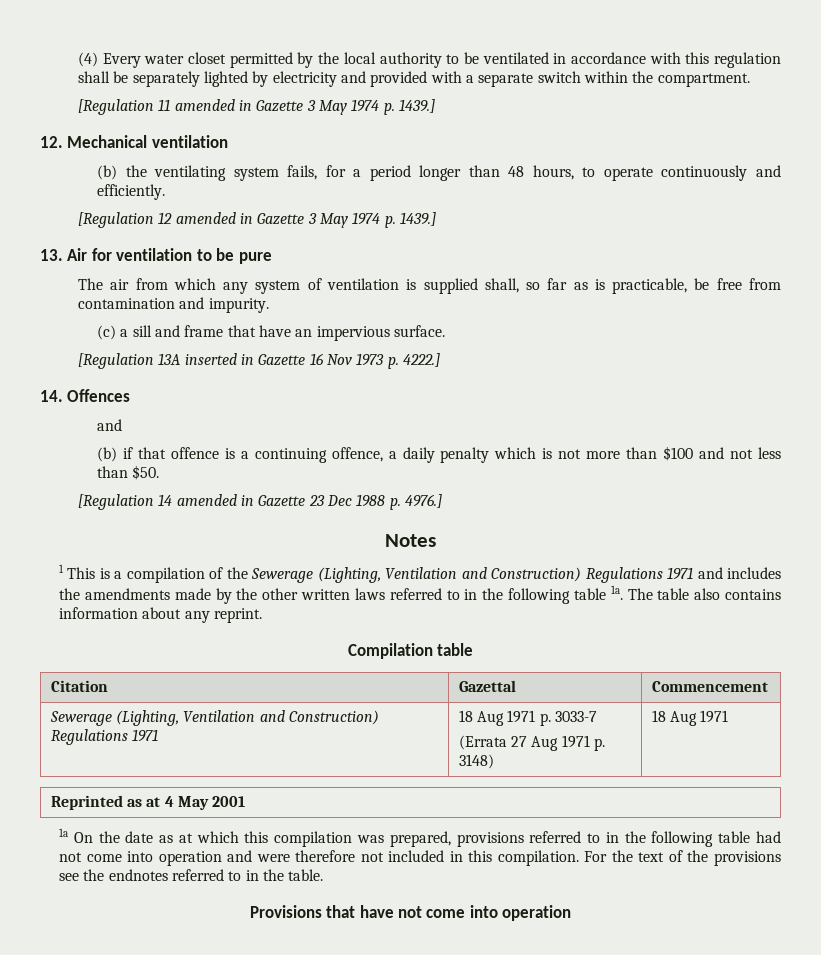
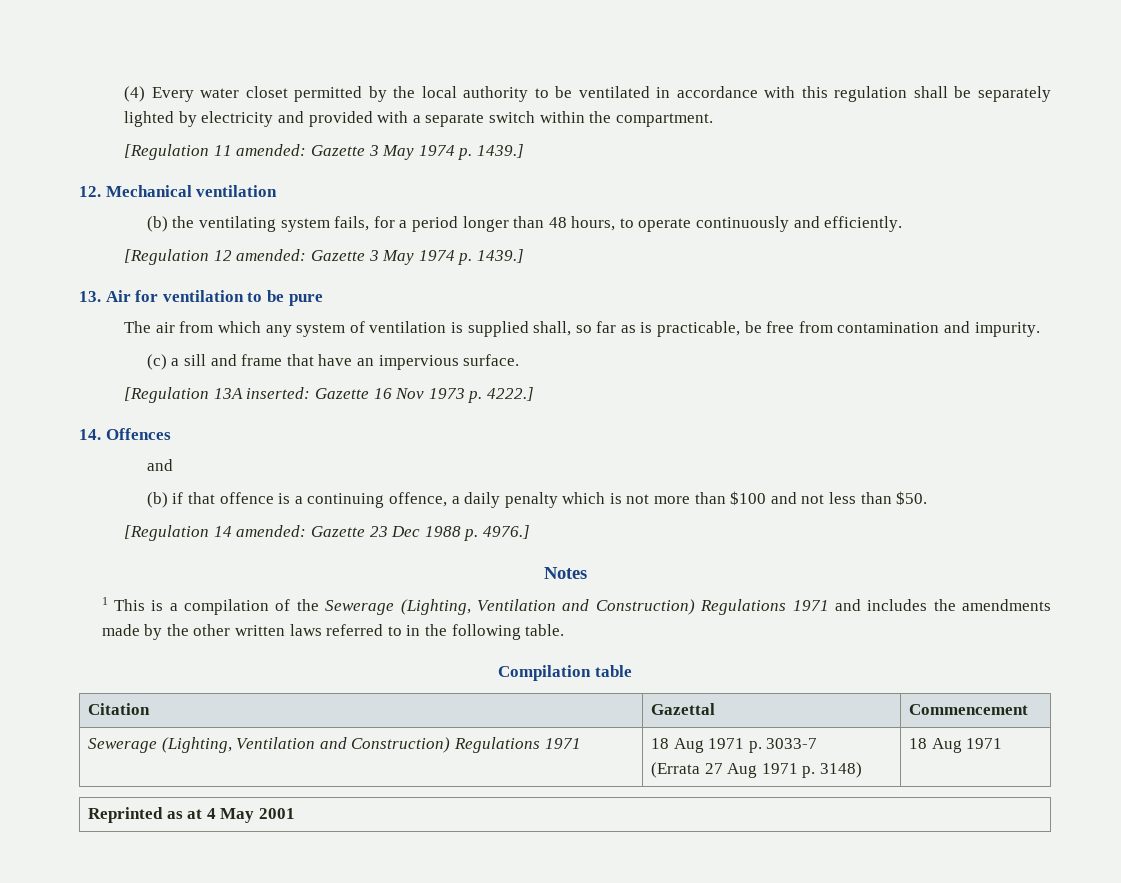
- [Regulation 11 amended in Gazette 3 May 1974 p. 1439.]
+ [Regulation 11 amended: Gazette 3 May 1974 p. 1439.]
- [Regulation 12 amended in Gazette 3 May 1974 p. 1439.]
+ [Regulation 12 amended: Gazette 3 May 1974 p. 1439.]
- [Regulation 13A inserted in Gazette 16 Nov 1973 p. 4222.]
+ [Regulation 13A inserted: Gazette 16 Nov 1973 p. 4222.]
- [Regulation 14 amended in Gazette 23 Dec 1988 p. 4976.]
+ [Regulation 14 amended: Gazette 23 Dec 1988 p. 4976.]
- 1 This is a compilation of the Sewerage (Lighting, Ventilation and Construction) Regulations 1971 and includes the amendments made by the other written laws referred to in the following table 1a. The table also contains information about any reprint.
+ 1 This is a compilation of the Sewerage (Lighting, Ventilation and Construction) Regulations 1971 and includes the amendments made by the other written laws referred to in the following table.
- 1a On the date as at which this compilation was prepared, provisions referred to in the following table had not come into operation and were therefore not included in this compilation. For the text of the provisions see the endnotes referred to in the table.
- Provisions that have not come into operation

